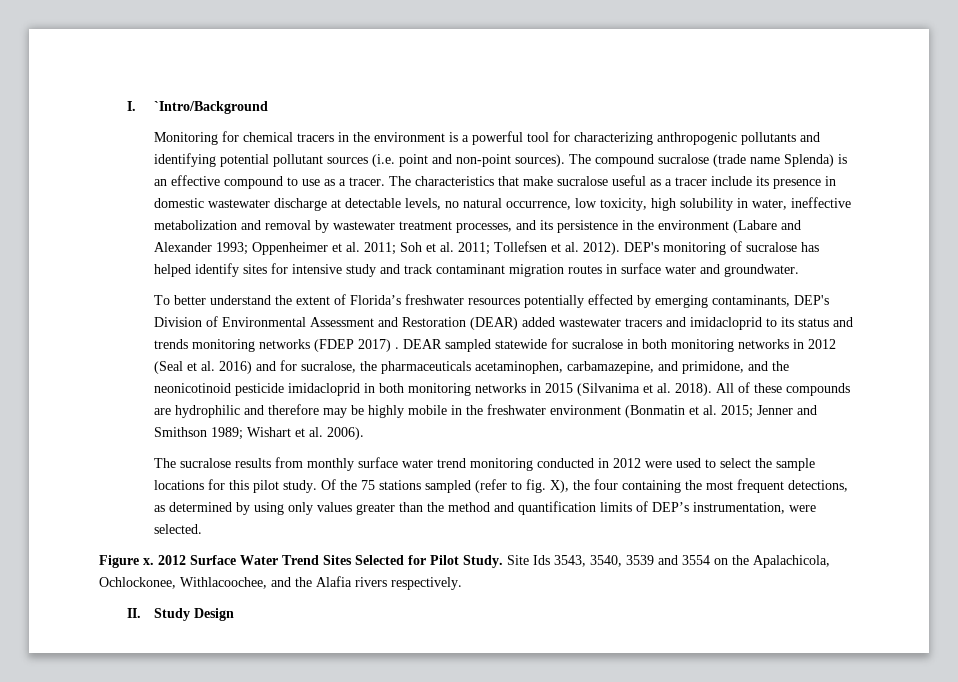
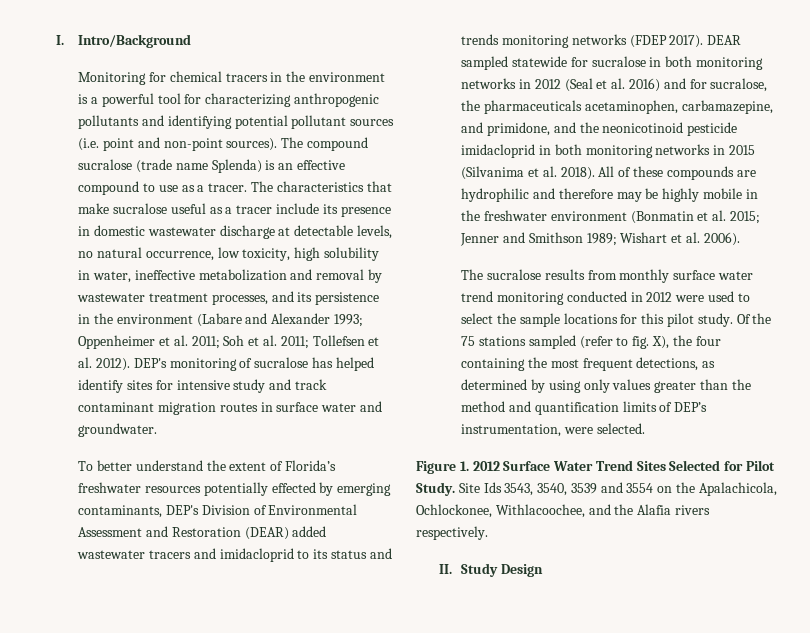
- I. `Intro/Background
+ I. Intro/Background
- To better understand the extent of Florida’s freshwater resources potentially effected by emerging contaminants, DEP's Division of Environmental Assessment and Restoration (DEAR) added wastewater tracers and imidacloprid to its status and trends monitoring networks (FDEP 2017) .
+ To better understand the extent of Florida’s freshwater resources potentially effected by emerging contaminants, DEP's Division of Environmental Assessment and Restoration (DEAR) added wastewater tracers and imidacloprid to its status and trends monitoring networks (FDEP 2017).
- Figure x. 2012 Surface Water Trend Sites Selected for Pilot Study.
+ Figure 1. 2012 Surface Water Trend Sites Selected for Pilot Study.

